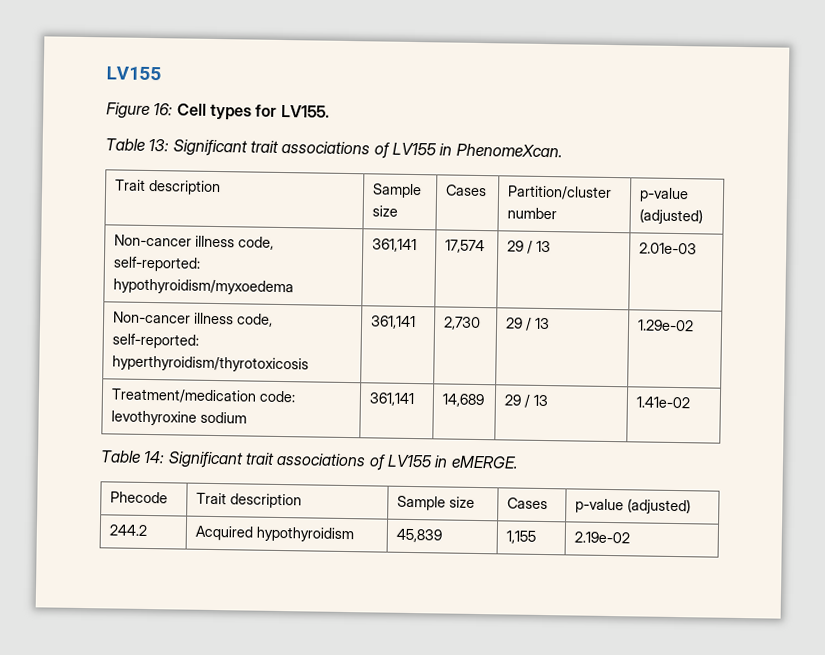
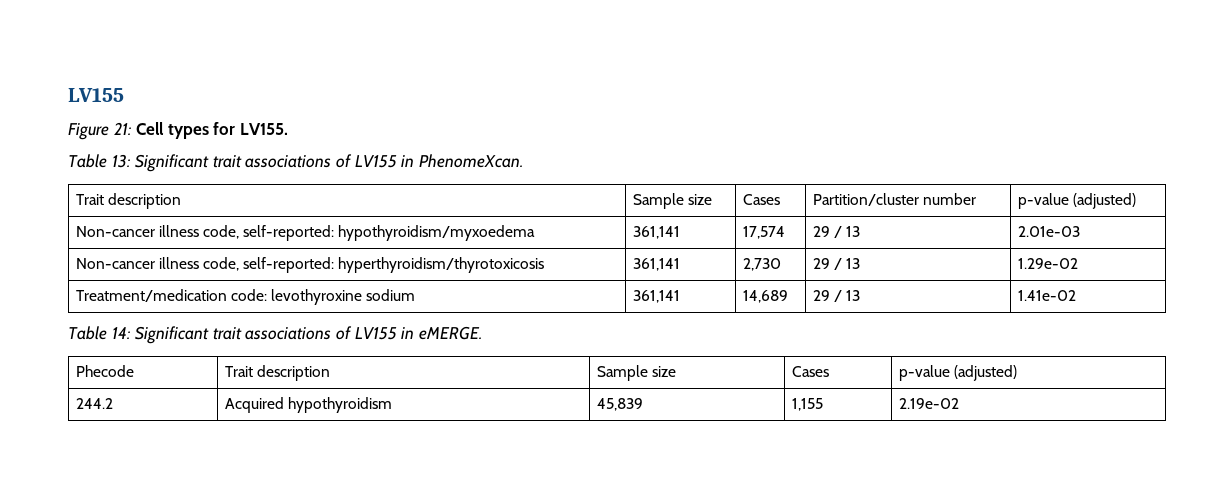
- Figure 16: Cell types for LV155.
+ Figure 21: Cell types for LV155.

